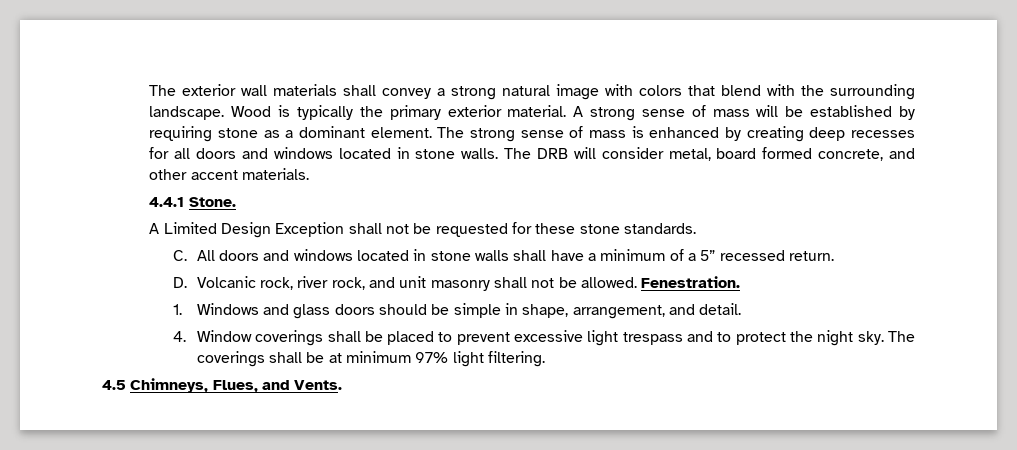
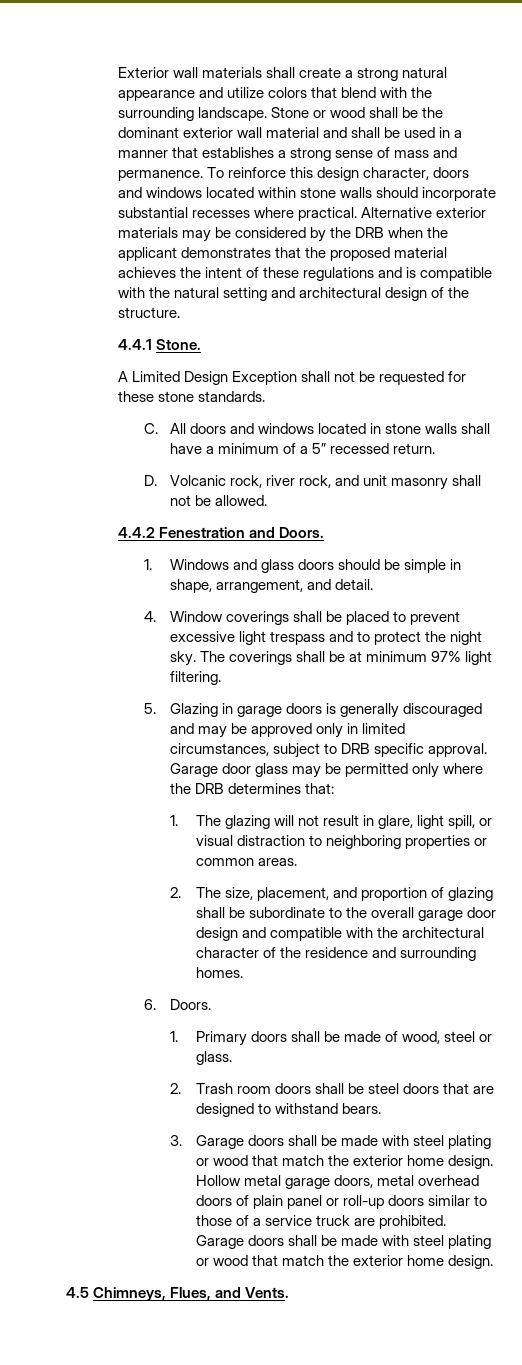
- The exterior wall materials shall convey a strong natural image with colors that blend with the surrounding landscape.
+ Exterior wall materials shall create a strong natural appearance and utilize colors that blend with the surrounding landscape.
- Wood is typically the primary exterior material. A strong sense of mass will be established by requiring stone as a dominant element. The strong sense of mass is enhanced by creating deep recesses for all doors and windows located in stone walls. The DRB will consider metal, board formed concrete, and other accent materials.
+ Stone or wood shall be the dominant exterior wall material and shall be used in a manner that establishes a strong sense of mass and permanence. To reinforce this design character, doors and windows located within stone walls should incorporate substantial recesses where practical. Alternative exterior materials may be considered by the DRB when the applicant demonstrates that the proposed material achieves the intent of these regulations and is compatible with the natural setting and architectural design of the structure.
- D. Volcanic rock, river rock, and unit masonry shall not be allowed. Fenestration.
+ D. Volcanic rock, river rock, and unit masonry shall not be allowed.
+ 4.4.2 Fenestration and Doors.
+ 5. Glazing in garage doors is generally discouraged and may be approved only in limited circumstances, subject to DRB specific approval. Garage door glass may be permitted only where the DRB determines that:
+ 1. The glazing will not result in glare, light spill, or visual distraction to neighboring properties or common areas.
+ 2. The size, placement, and proportion of glazing shall be subordinate to the overall garage door design and compatible with the architectural character of the residence and surrounding homes.
+ 6. Doors.
+ 1. Primary doors shall be made of wood, steel or glass.
+ 2. Trash room doors shall be steel doors that are designed to withstand bears.
+ 3. Garage doors shall be made with steel plating or wood that match the exterior home design. Hollow metal garage doors, metal overhead doors of plain panel or roll-up doors similar to those of a service truck are prohibited. Garage doors shall be made with steel plating or wood that match the exterior home design.

